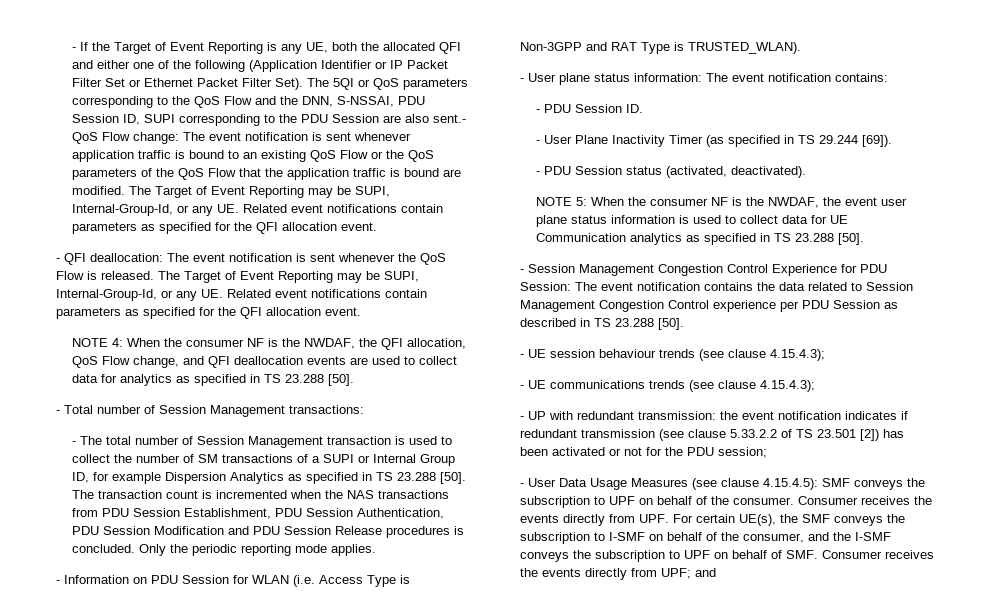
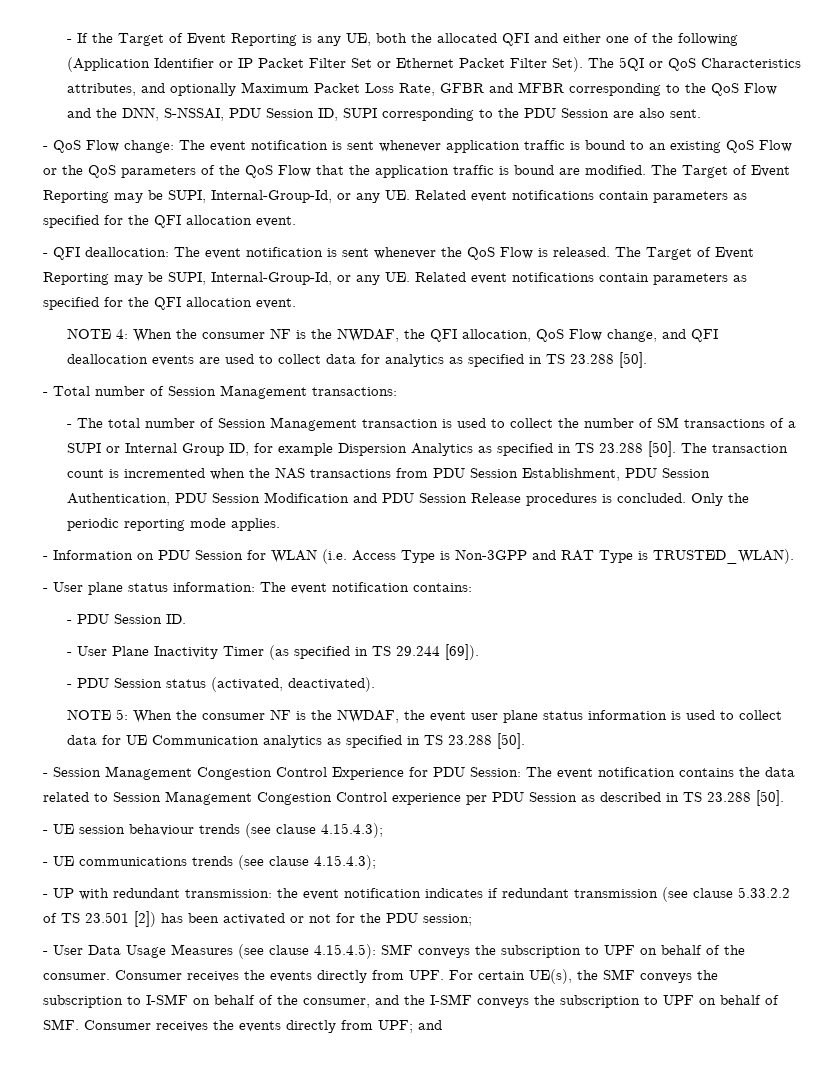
- The 5QI or QoS parameters corresponding to the QoS Flow and the DNN, S-NSSAI, PDU Session ID, SUPI corresponding to the PDU Session are also sent.- QoS Flow change: The event notification is sent whenever application traffic is bound to an existing QoS Flow or the QoS parameters of the QoS Flow that the application traffic is bound are modified.
+ The 5QI or QoS Characteristics attributes, and optionally Maximum Packet Loss Rate, GFBR and MFBR corresponding to the QoS Flow and the DNN, S-NSSAI, PDU Session ID, SUPI corresponding to the PDU Session are also sent.
+ - QoS Flow change: The event notification is sent whenever application traffic is bound to an existing QoS Flow or the QoS parameters of the QoS Flow that the application traffic is bound are modified.

